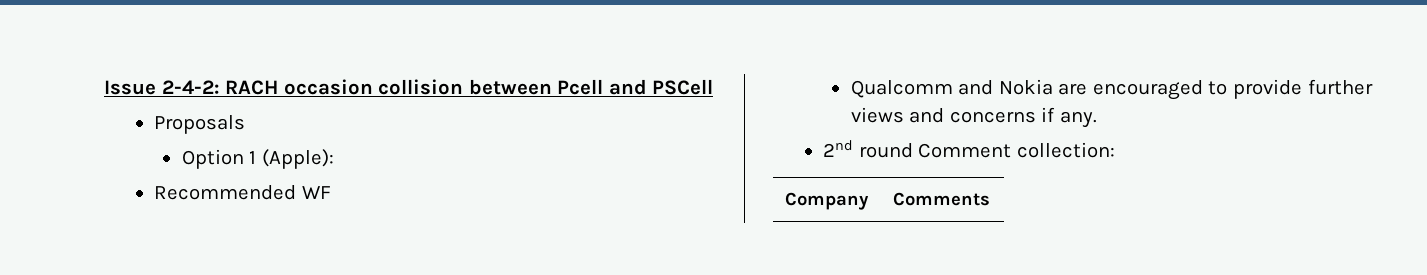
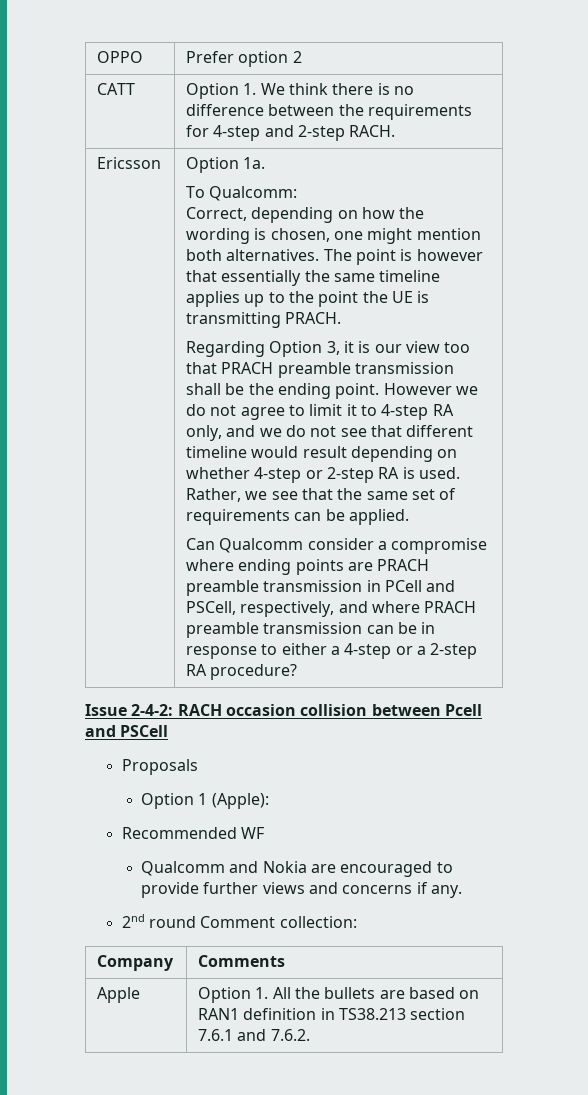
+ OPPO | Prefer option 2
+ CATT | Option 1. We think there is no difference between the requirements for 4-step and 2-step RACH.
+ Ericsson | Option 1a.
+ To Qualcomm:
+ Correct, depending on how the wording is chosen, one might mention both alternatives. The point is however that essentially the same timeline applies up to the point the UE is transmitting PRACH.
+ Regarding Option 3, it is our view too that PRACH preamble transmission shall be the ending point. However we do not agree to limit it to 4-step RA only, and we do not see that different timeline would result depending on whether 4-step or 2-step RA is used. Rather, we see that the same set of requirements can be applied.
+ Can Qualcomm consider a compromise where ending points are PRACH preamble transmission in PCell and PSCell, respectively, and where PRACH preamble transmission can be in response to either a 4-step or a 2-step RA procedure?
+ Apple | Option 1. All the bullets are based on RAN1 definition in TS38.213 section 7.6.1 and 7.6.2.

